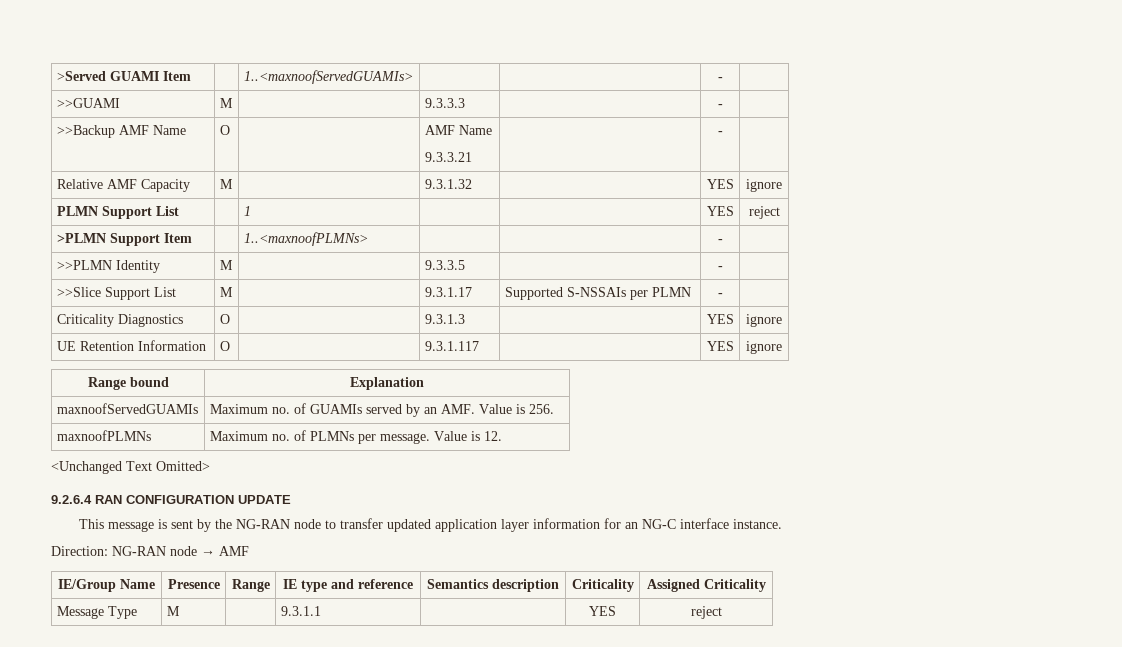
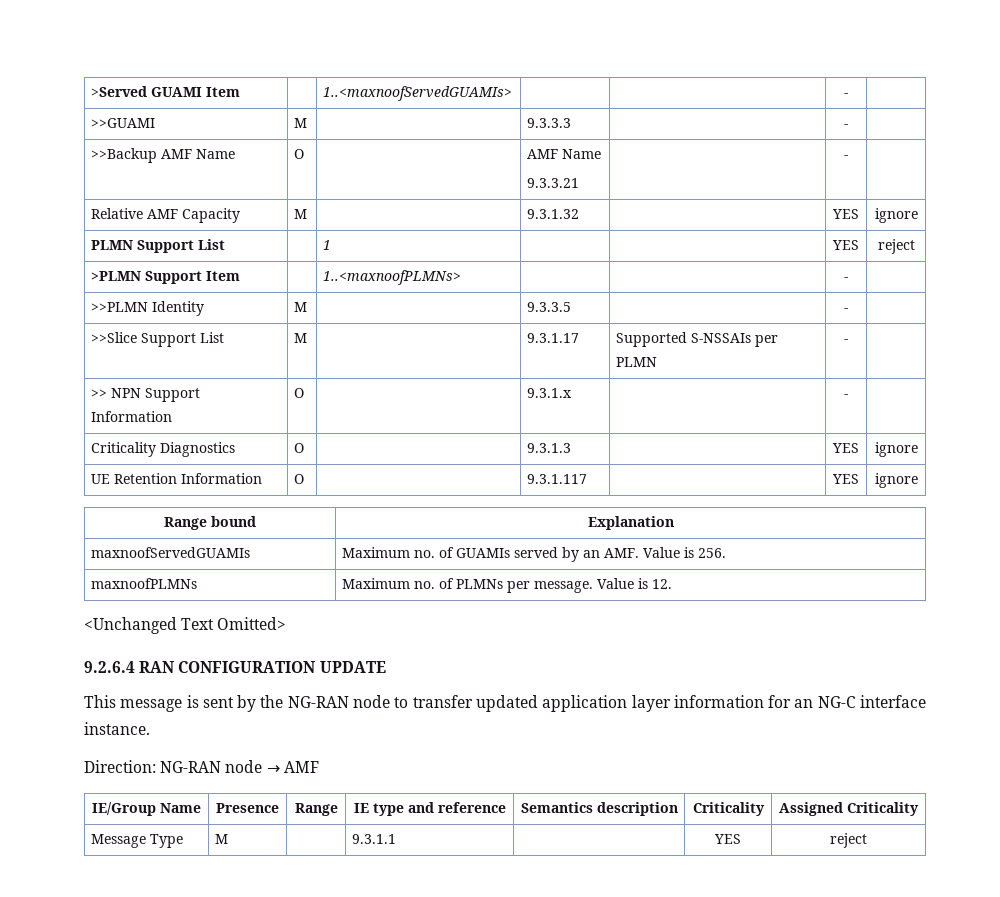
+ >> NPN Support Information | O | | 9.3.1.x | | - |

